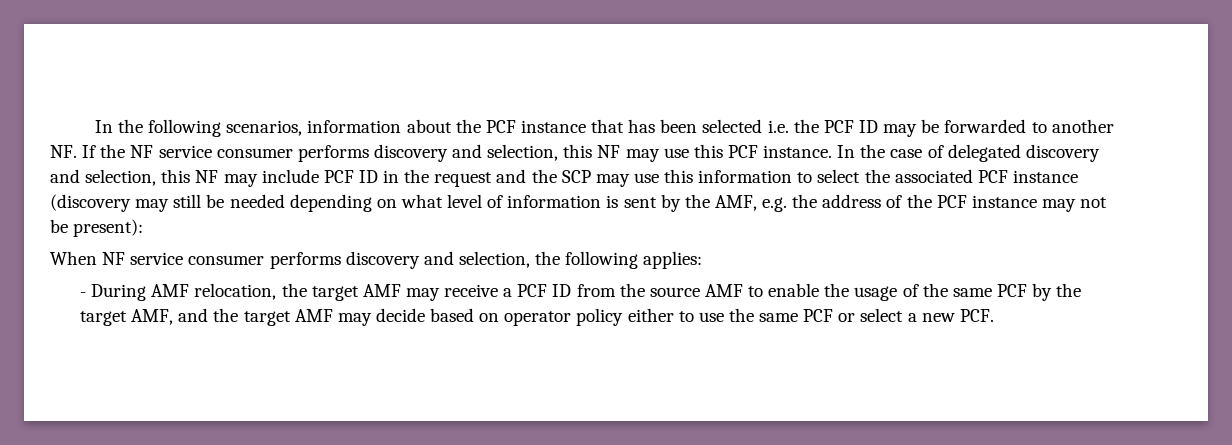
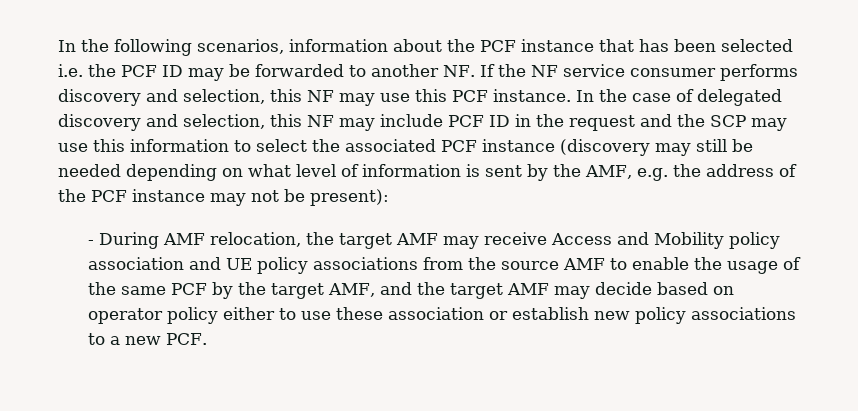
- When NF service consumer performs discovery and selection, the following applies:
- - During AMF relocation, the target AMF may receive a PCF ID from the source AMF to enable the usage of the same PCF by the target AMF, and the target AMF may decide based on operator policy either to use the same PCF or select a new PCF.
+ - During AMF relocation, the target AMF may receive Access and Mobility policy association and UE policy associations from the source AMF to enable the usage of the same PCF by the target AMF, and the target AMF may decide based on operator policy either to use these association or establish new policy associations to a new PCF.

